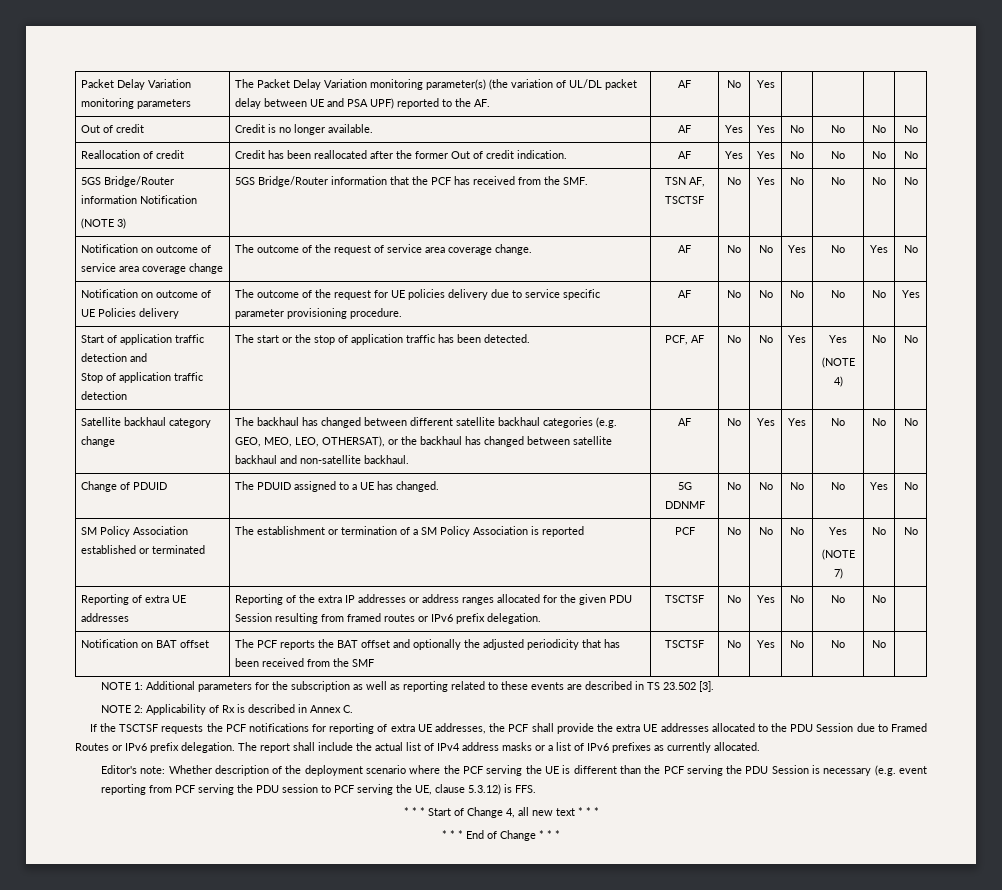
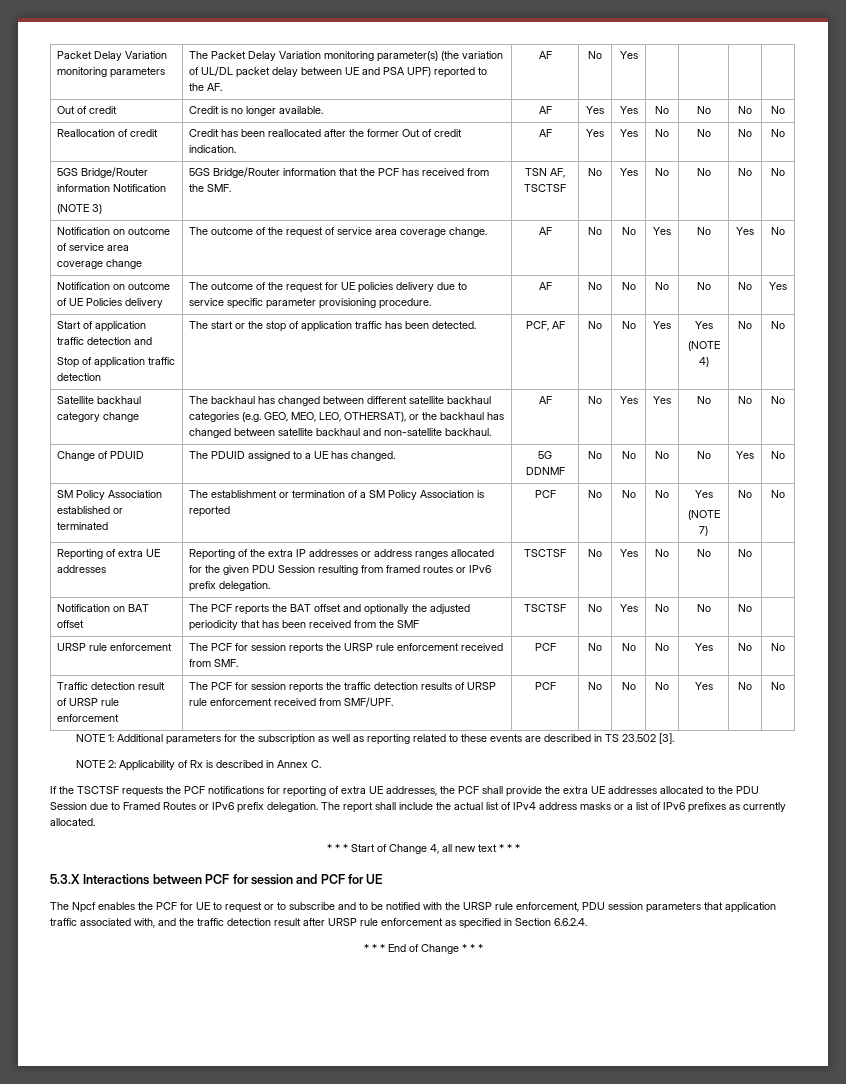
+ URSP rule enforcement | The PCF for session reports the URSP rule enforcement received from SMF. | PCF | No | No | No | Yes | No | No
+ Traffic detection result of URSP rule enforcement | The PCF for session reports the traffic detection results of URSP rule enforcement received from SMF/UPF. | PCF | No | No | No | Yes | No | No
- Editor's note: Whether description of the deployment scenario where the PCF serving the UE is different than the PCF serving the PDU Session is necessary (e.g. event reporting from PCF serving the PDU session to PCF serving the UE, clause 5.3.12) is FFS.
+ 5.3.X Interactions between PCF for session and PCF for UE
+ The Npcf enables the PCF for UE to request or to subscribe and to be notified with the URSP rule enforcement, PDU session parameters that application traffic associated with, and the traffic detection result after URSP rule enforcement as specified in Section 6.6.2.4.

